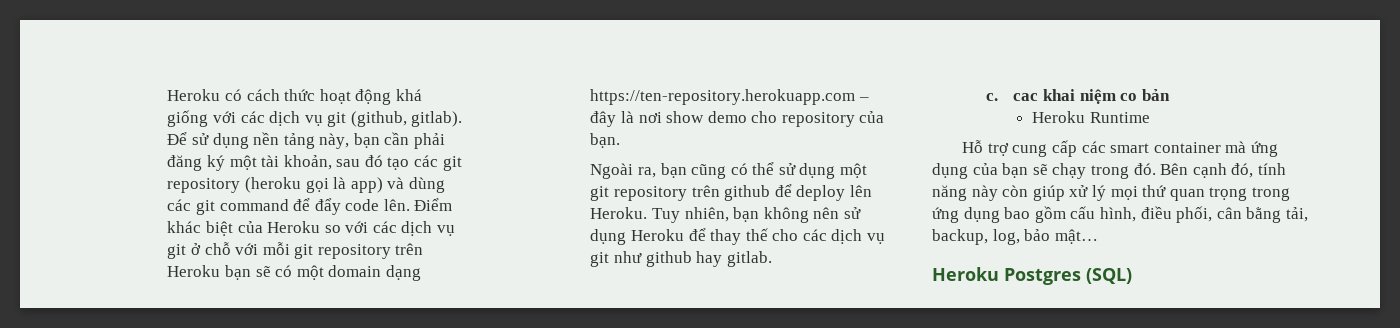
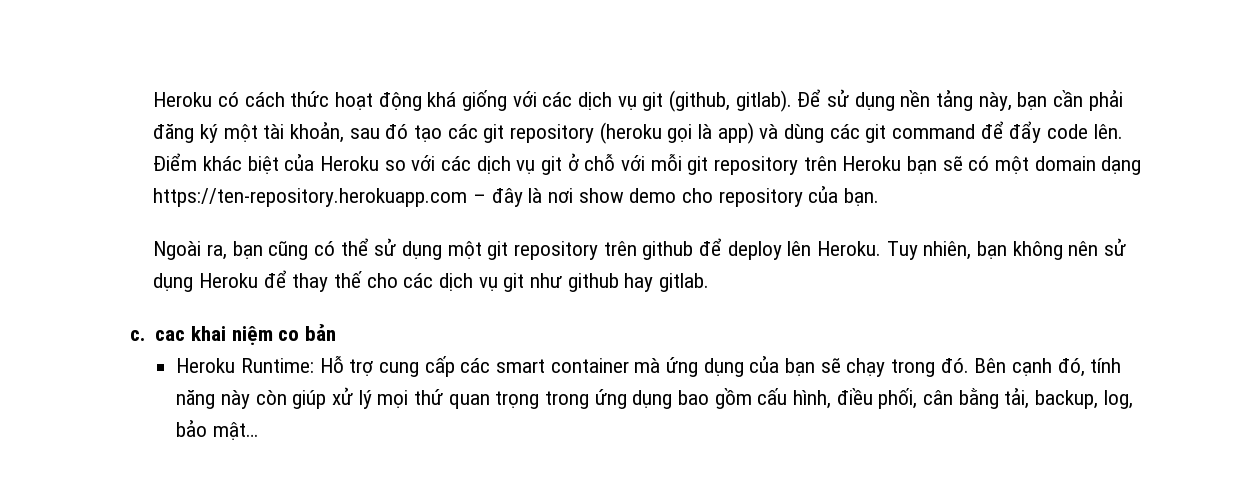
- Heroku Runtime
- Hỗ trợ cung cấp các smart container mà ứng dụng của bạn sẽ chạy trong đó.
+ Heroku Runtime: Hỗ trợ cung cấp các smart container mà ứng dụng của bạn sẽ chạy trong đó.
- Heroku Postgres (SQL)

